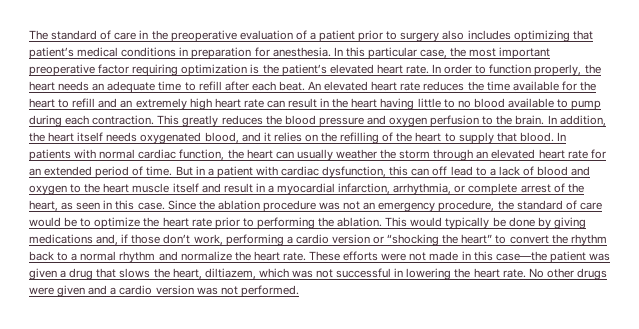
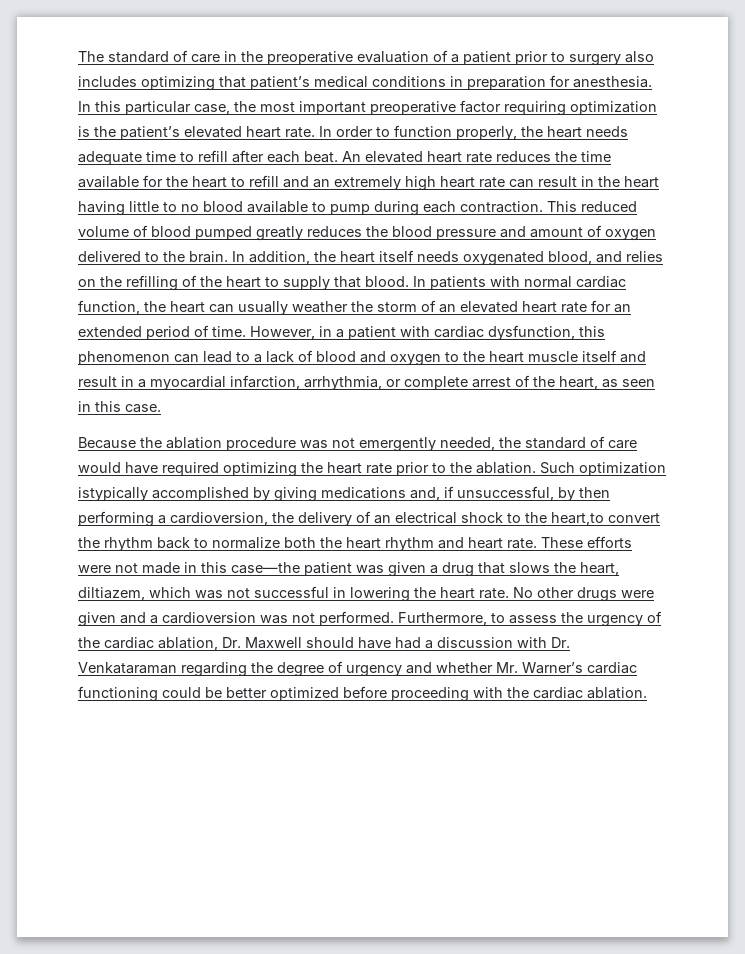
- In order to function properly, the heart needs an adequate time to refill after each beat.
+ In order to function properly, the heart needs adequate time to refill after each beat.
- This greatly reduces the blood pressure and oxygen perfusion to the brain.
+ This reduced volume of blood pumped greatly reduces the blood pressure and amount of oxygen delivered to the brain.
- In addition, the heart itself needs oxygenated blood, and it relies on the refilling of the heart to supply that blood.
+ In addition, the heart itself needs oxygenated blood, and relies on the refilling of the heart to supply that blood.
- In patients with normal cardiac function, the heart can usually weather the storm through an elevated heart rate for an extended period of time.
+ In patients with normal cardiac function, the heart can usually weather the storm of an elevated heart rate for an extended period of time.
- But in a patient with cardiac dysfunction, this can off lead to a lack of blood and oxygen to the heart muscle itself and result in a myocardial infarction, arrhythmia, or complete arrest of the heart, as seen in this case. Since the ablation procedure was not an emergency procedure, the standard of care would be to optimize the heart rate prior to performing the ablation.
+ However, in a patient with cardiac dysfunction, this phenomenon can lead to a lack of blood and oxygen to the heart muscle itself and result in a myocardial infarction, arrhythmia, or complete arrest of the heart, as seen in this case.
+ Because the ablation procedure was not emergently needed, the standard of care would have required optimizing the heart rate prior to the ablation.
- This would typically be done by giving medications and, if those don’t work, performing a cardio version or “shocking the heart” to convert the rhythm back to a normal rhythm and normalize the heart rate.
+ Such optimization istypically accomplished by giving medications and, if unsuccessful, by then performing a cardioversion, the delivery of an electrical shock to the heart,to convert the rhythm back to normalize both the heart rhythm and heart rate.
- No other drugs were given and a cardio version was not performed.
+ No other drugs were given and a cardioversion was not performed.
+ Furthermore, to assess the urgency of the cardiac ablation, Dr. Maxwell should have had a discussion with Dr. Venkataraman regarding the degree of urgency and whether Mr. Warner’s cardiac functioning could be better optimized before proceeding with the cardiac ablation.

